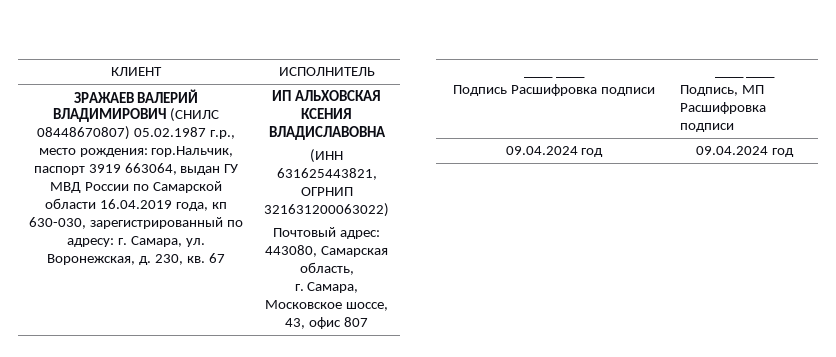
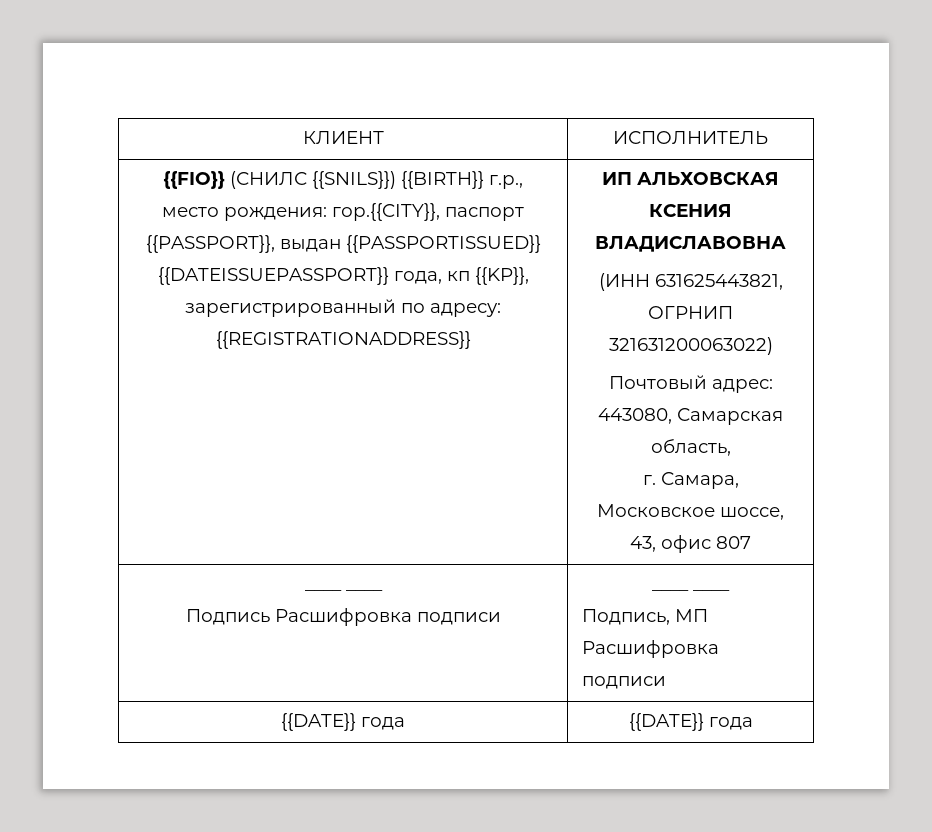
- ЗРАЖАЕВ ВАЛЕРИЙ ВЛАДИМИРОВИЧ (СНИЛС 08448670807) 05.02.1987 г.р., место рождения: гор.Нальчик, паспорт 3919 663064, выдан ГУ МВД России по Самарской области 16.04.2019 года, кп 630-030, зарегистрированный по адресу: г. Самара, ул. Воронежская, д. 230, кв. 67
+ {{FIO}} (СНИЛС {{SNILS}}) {{BIRTH}} г.р., место рождения: гор.{{CITY}}, паспорт {{PASSPORT}}, выдан {{PASSPORTISSUED}} {{DATEISSUEPASSPORT}} года, кп {{KP}}, зарегистрированный по адресу: {{REGISTRATIONADDRESS}}
- 09.04.2024 год | 09.04.2024 год
+ {{DATE}} года | {{DATE}} года

